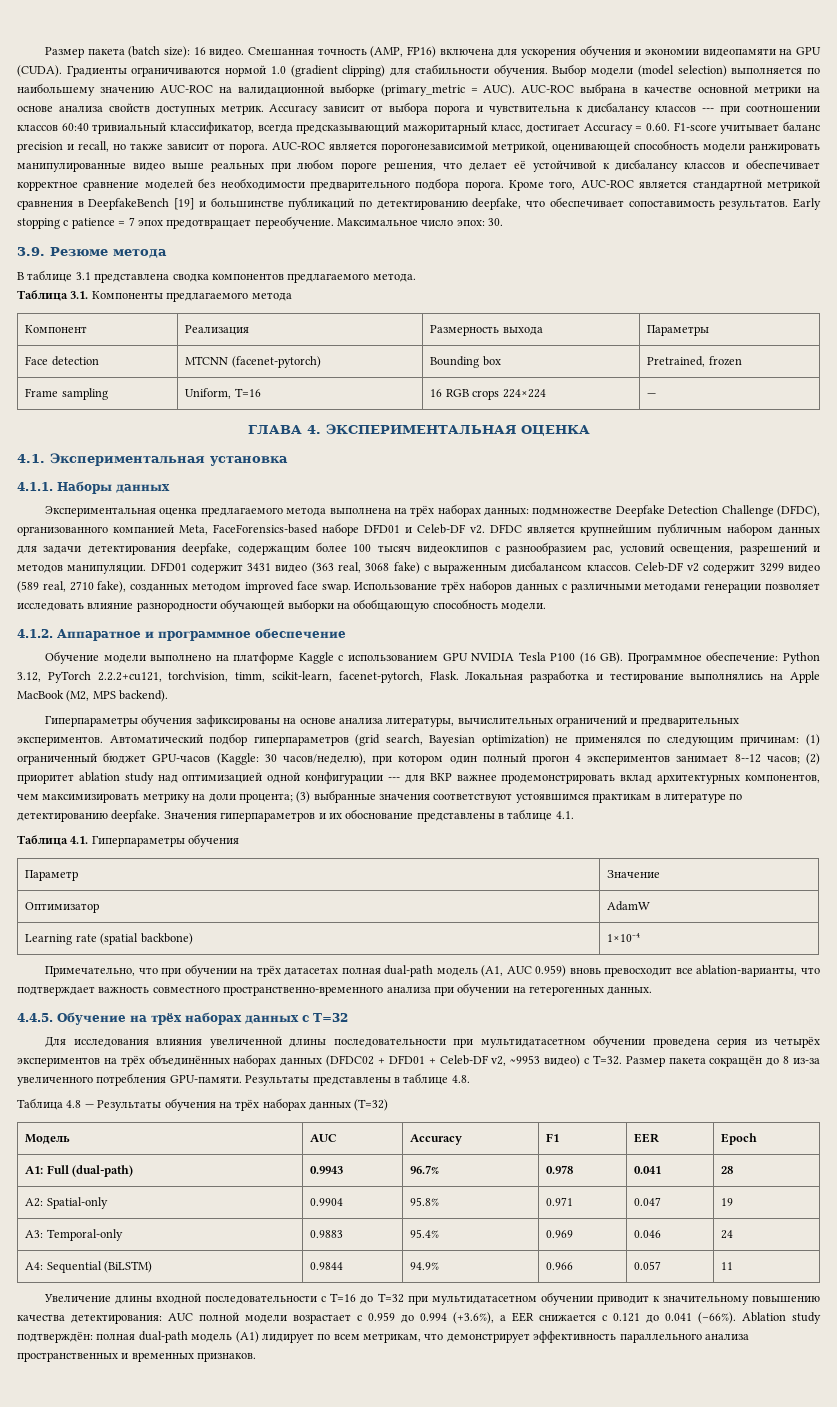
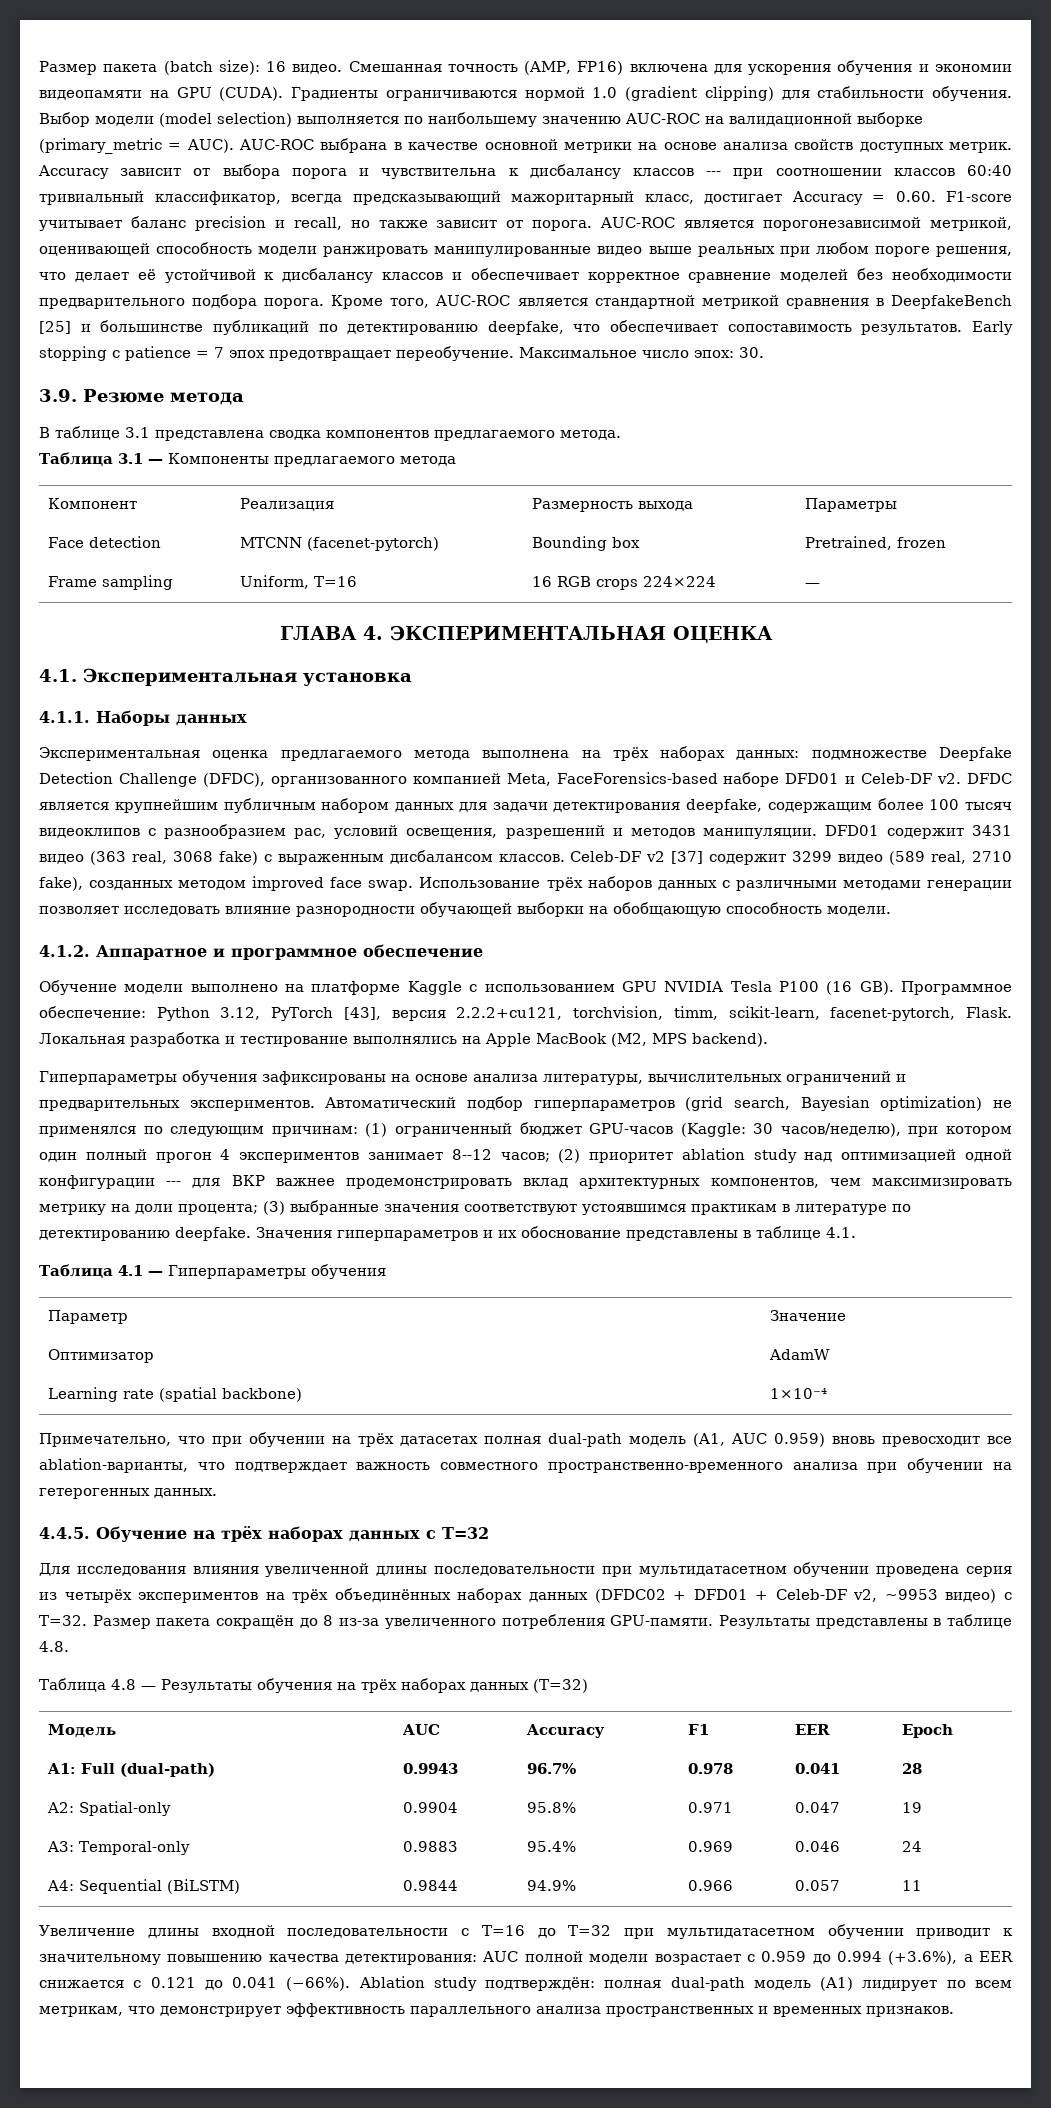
- Кроме того, AUC-ROC является стандартной метрикой сравнения в DeepfakeBench [19] и большинстве публикаций по детектированию deepfake, что обеспечивает сопоставимость результатов.
+ Кроме того, AUC-ROC является стандартной метрикой сравнения в DeepfakeBench [25] и большинстве публикаций по детектированию deepfake, что обеспечивает сопоставимость результатов.
- Таблица 3.1. Компоненты предлагаемого метода
+ Таблица 3.1 — Компоненты предлагаемого метода
- Celeb-DF v2 содержит 3299 видео (589 real, 2710 fake), созданных методом improved face swap.
+ Celeb-DF v2 [37] содержит 3299 видео (589 real, 2710 fake), созданных методом improved face swap.
- Обучение модели выполнено на платформе Kaggle с использованием GPU NVIDIA Tesla P100 (16 GB). Программное обеспечение: Python 3.12, PyTorch 2.2.2+cu121, torchvision, timm, scikit-learn, facenet-pytorch, Flask.
+ Обучение модели выполнено на платформе Kaggle с использованием GPU NVIDIA Tesla P100 (16 GB). Программное обеспечение: Python 3.12, PyTorch [43], версия 2.2.2+cu121, torchvision, timm, scikit-learn, facenet-pytorch, Flask.
- Таблица 4.1. Гиперпараметры обучения
+ Таблица 4.1 — Гиперпараметры обучения

